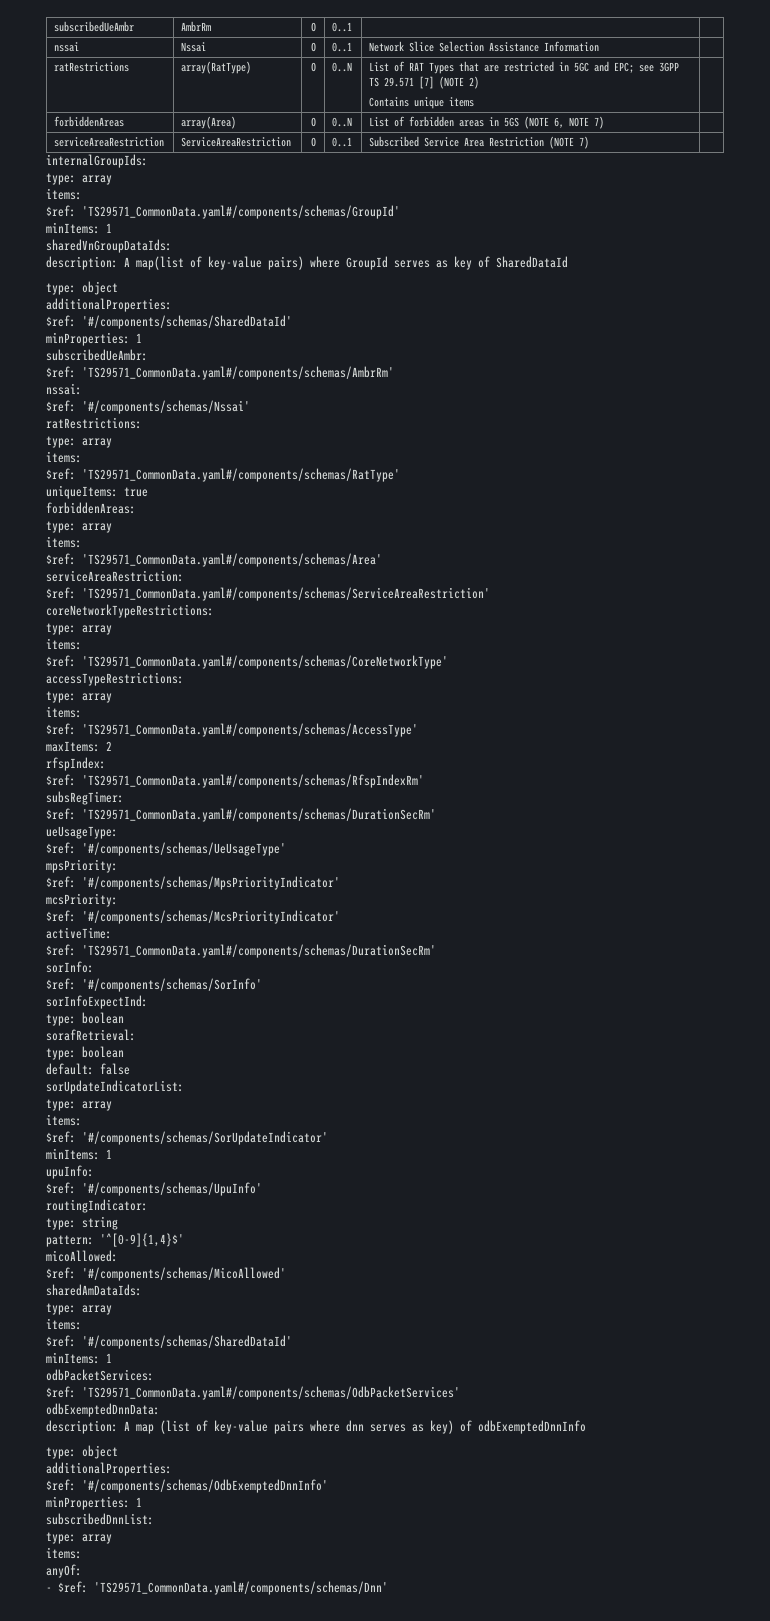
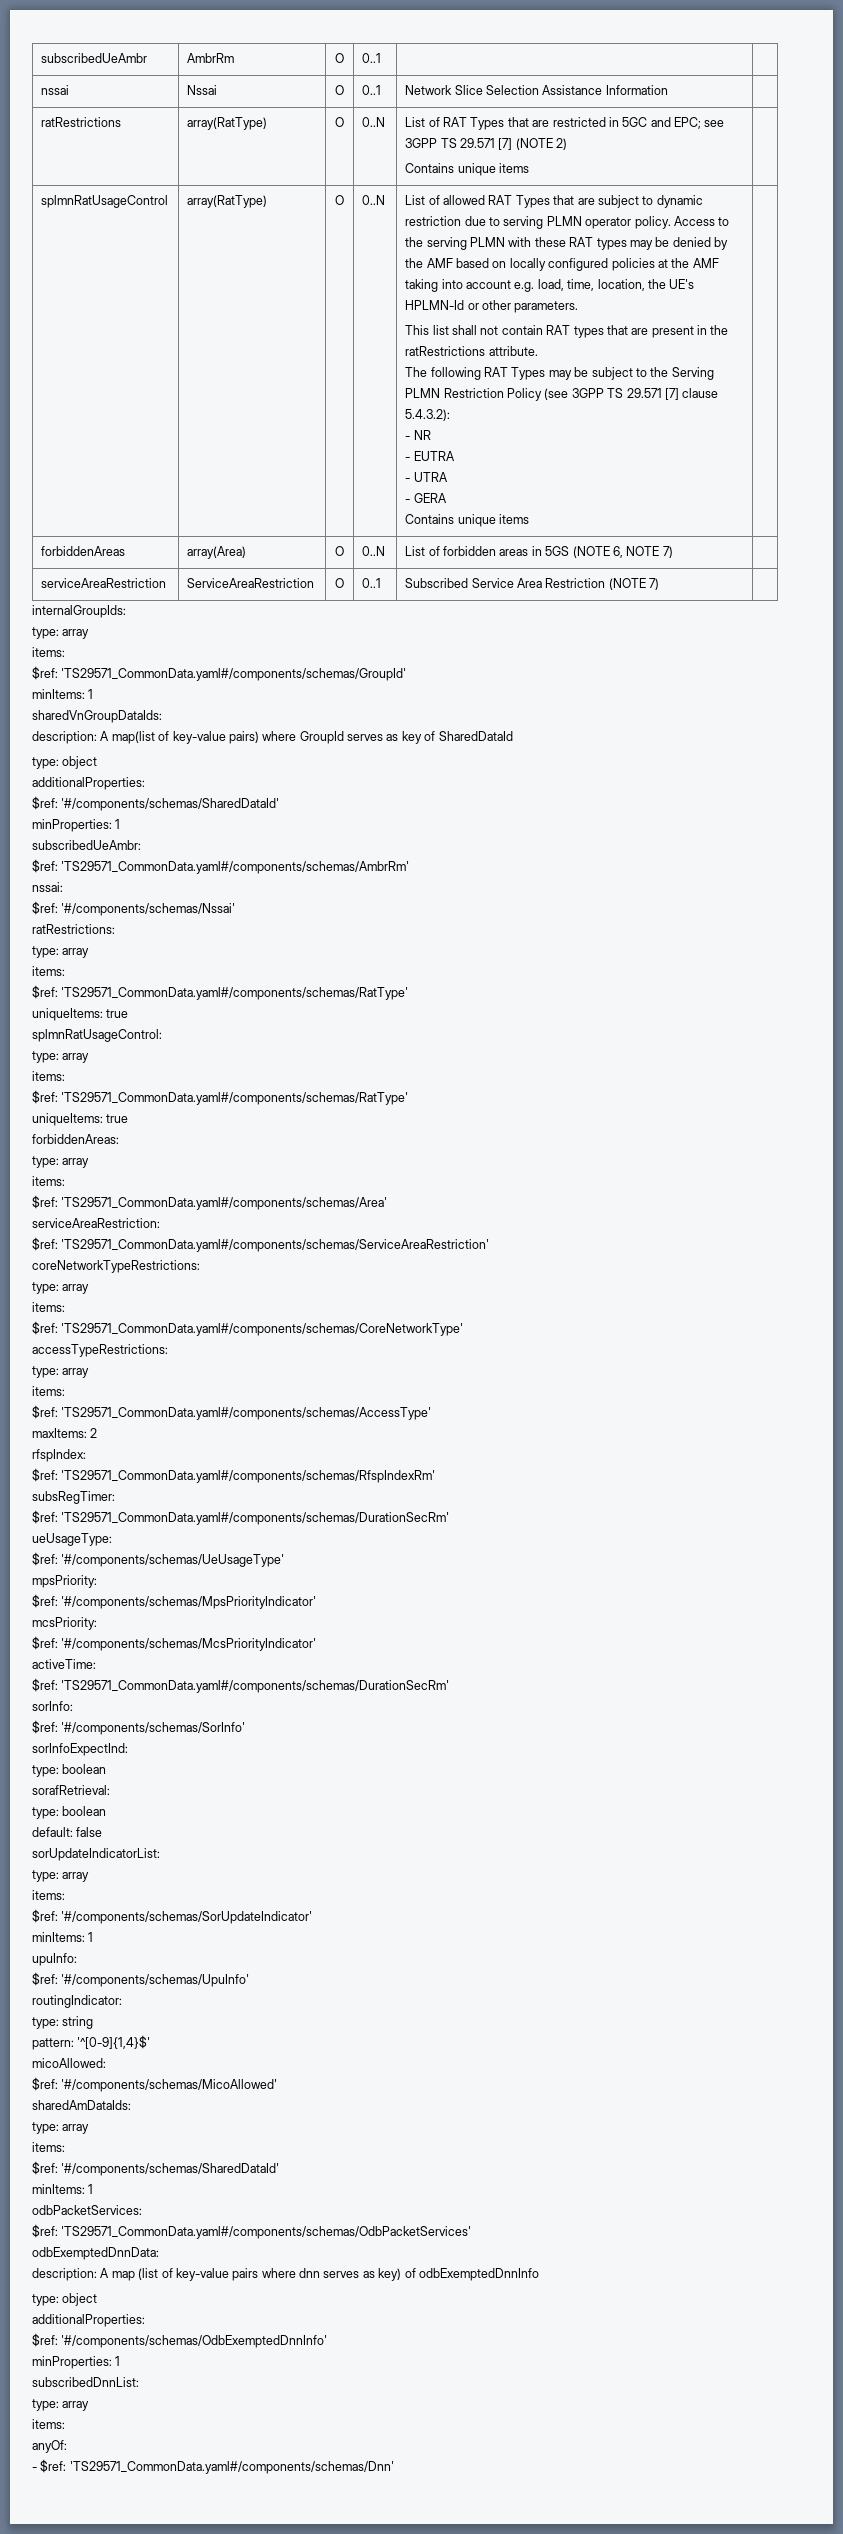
+ splmnRatUsageControl | array(RatType) | O | 0..N | List of allowed RAT Types that are subject to dynamic restriction due to serving PLMN operator policy. Access to the serving PLMN with these RAT types may be denied by the AMF based on locally configured policies at the AMF taking into account e.g. load, time, location, the UE's HPLMN-Id or other parameters.
+ This list shall not contain RAT types that are present in the ratRestrictions attribute.
+ The following RAT Types may be subject to the Serving PLMN Restriction Policy (see 3GPP TS 29.571 [7] clause 5.4.3.2):
+ - NR
+ - EUTRA
+ - UTRA
+ - GERA
+ Contains unique items
+ splmnRatUsageControl:
+ type: array
+ items:
+ $ref: 'TS29571_CommonData.yaml#/components/schemas/RatType'
+ uniqueItems: true

